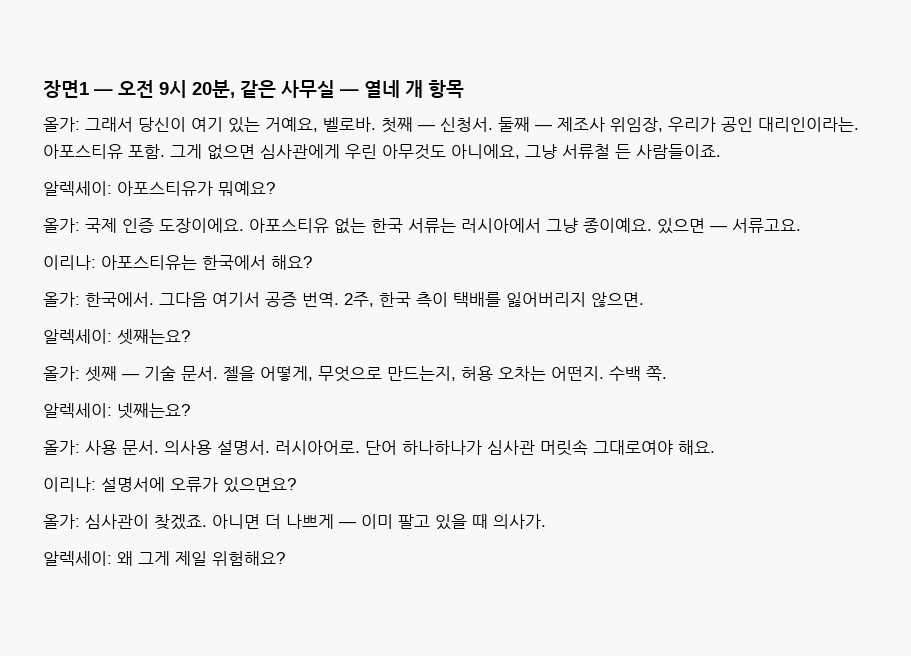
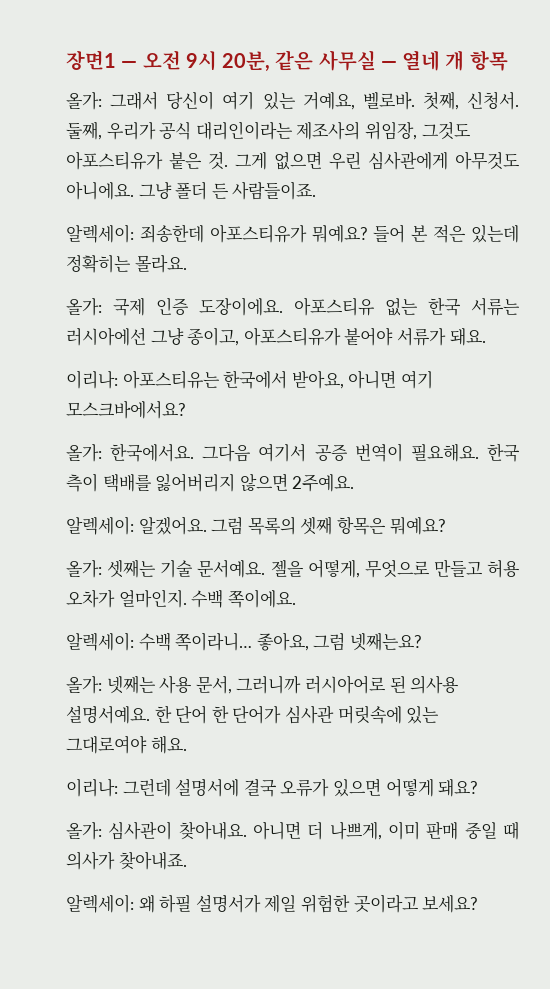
- 첫째 — 신청서. 둘째 — 제조사 위임장, 우리가 공인 대리인이라는. 아포스티유 포함. 그게 없으면 심사관에게 우린 아무것도 아니에요, 그냥 서류철 든 사람들이죠.
+ 첫째, 신청서. 둘째, 우리가 공식 대리인이라는 제조사의 위임장, 그것도 아포스티유가 붙은 것. 그게 없으면 우린 심사관에게 아무것도 아니에요. 그냥 폴더 든 사람들이죠.
- 알렉세이: 아포스티유가 뭐예요?
+ 알렉세이: 죄송한데 아포스티유가 뭐예요? 들어 본 적은 있는데 정확히는 몰라요.
- 아포스티유 없는 한국 서류는 러시아에서 그냥 종이예요. 있으면 — 서류고요.
+ 아포스티유 없는 한국 서류는 러시아에선 그냥 종이고, 아포스티유가 붙어야 서류가 돼요.
- 이리나: 아포스티유는 한국에서 해요?
- 올가: 한국에서.
+ 이리나: 아포스티유는 한국에서 받아요, 아니면 여기 모스크바에서요?
+ 올가: 한국에서요.
- 그다음 여기서 공증 번역. 2주, 한국 측이 택배를 잃어버리지 않으면.
- 알렉세이: 셋째는요?
- 올가: 셋째 — 기술 문서. 젤을 어떻게, 무엇으로 만드는지, 허용 오차는 어떤지. 수백 쪽.
- 알렉세이: 넷째는요?
- 올가: 사용 문서. 의사용 설명서. 러시아어로. 단어 하나하나가 심사관 머릿속 그대로여야 해요.
- 이리나: 설명서에 오류가 있으면요?
+ 그다음 여기서 공증 번역이 필요해요. 한국 측이 택배를 잃어버리지 않으면 2주예요.
+ 알렉세이: 알겠어요. 그럼 목록의 셋째 항목은 뭐예요?
+ 올가: 셋째는 기술 문서예요. 젤을 어떻게, 무엇으로 만들고 허용 오차가 얼마인지. 수백 쪽이에요.
+ 알렉세이: 수백 쪽이라니… 좋아요, 그럼 넷째는요?
+ 올가: 넷째는 사용 문서, 그러니까 러시아어로 된 의사용 설명서예요. 한 단어 한 단어가 심사관 머릿속에 있는 그대로여야 해요.
+ 이리나: 그런데 설명서에 결국 오류가 있으면 어떻게 돼요?
- 올가: 심사관이 찾겠죠.
+ 올가: 심사관이 찾아내요.
- 아니면 더 나쁘게 — 이미 팔고 있을 때 의사가.
- 알렉세이: 왜 그게 제일 위험해요?
+ 아니면 더 나쁘게, 이미 판매 중일 때 의사가 찾아내죠.
+ 알렉세이: 왜 하필 설명서가 제일 위험한 곳이라고 보세요?

